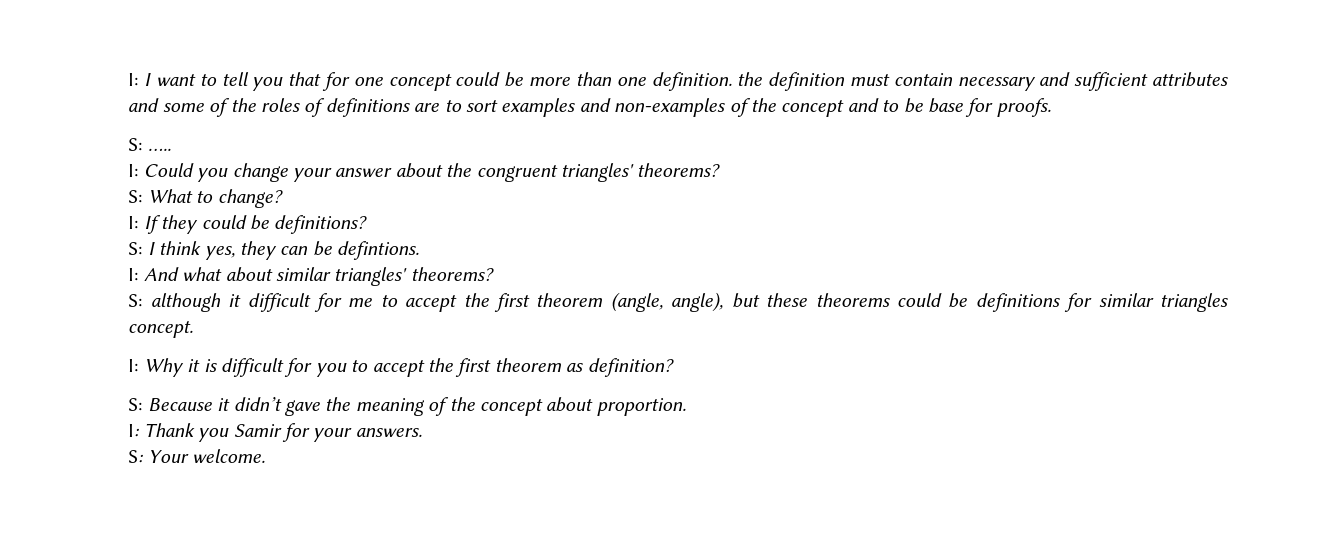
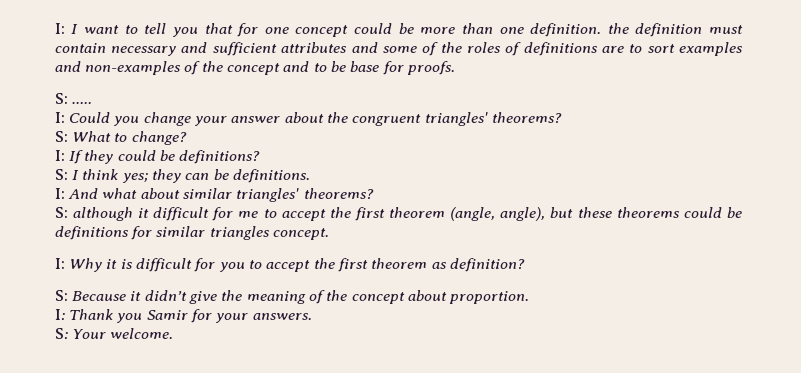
- S: I think yes, they can be defintions.
+ S: I think yes; they can be definitions.
- S: Because it didn’t gave the meaning of the concept about proportion.
+ S: Because it didn’t give the meaning of the concept about proportion.

